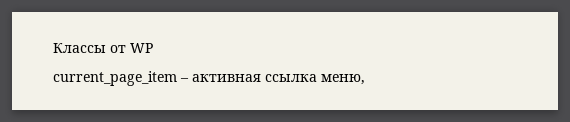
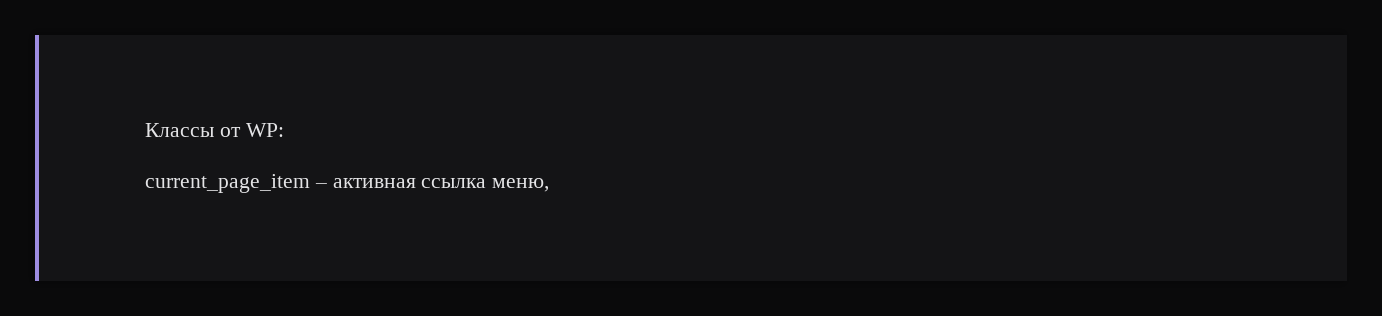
- Классы от WP
+ Классы от WP:

